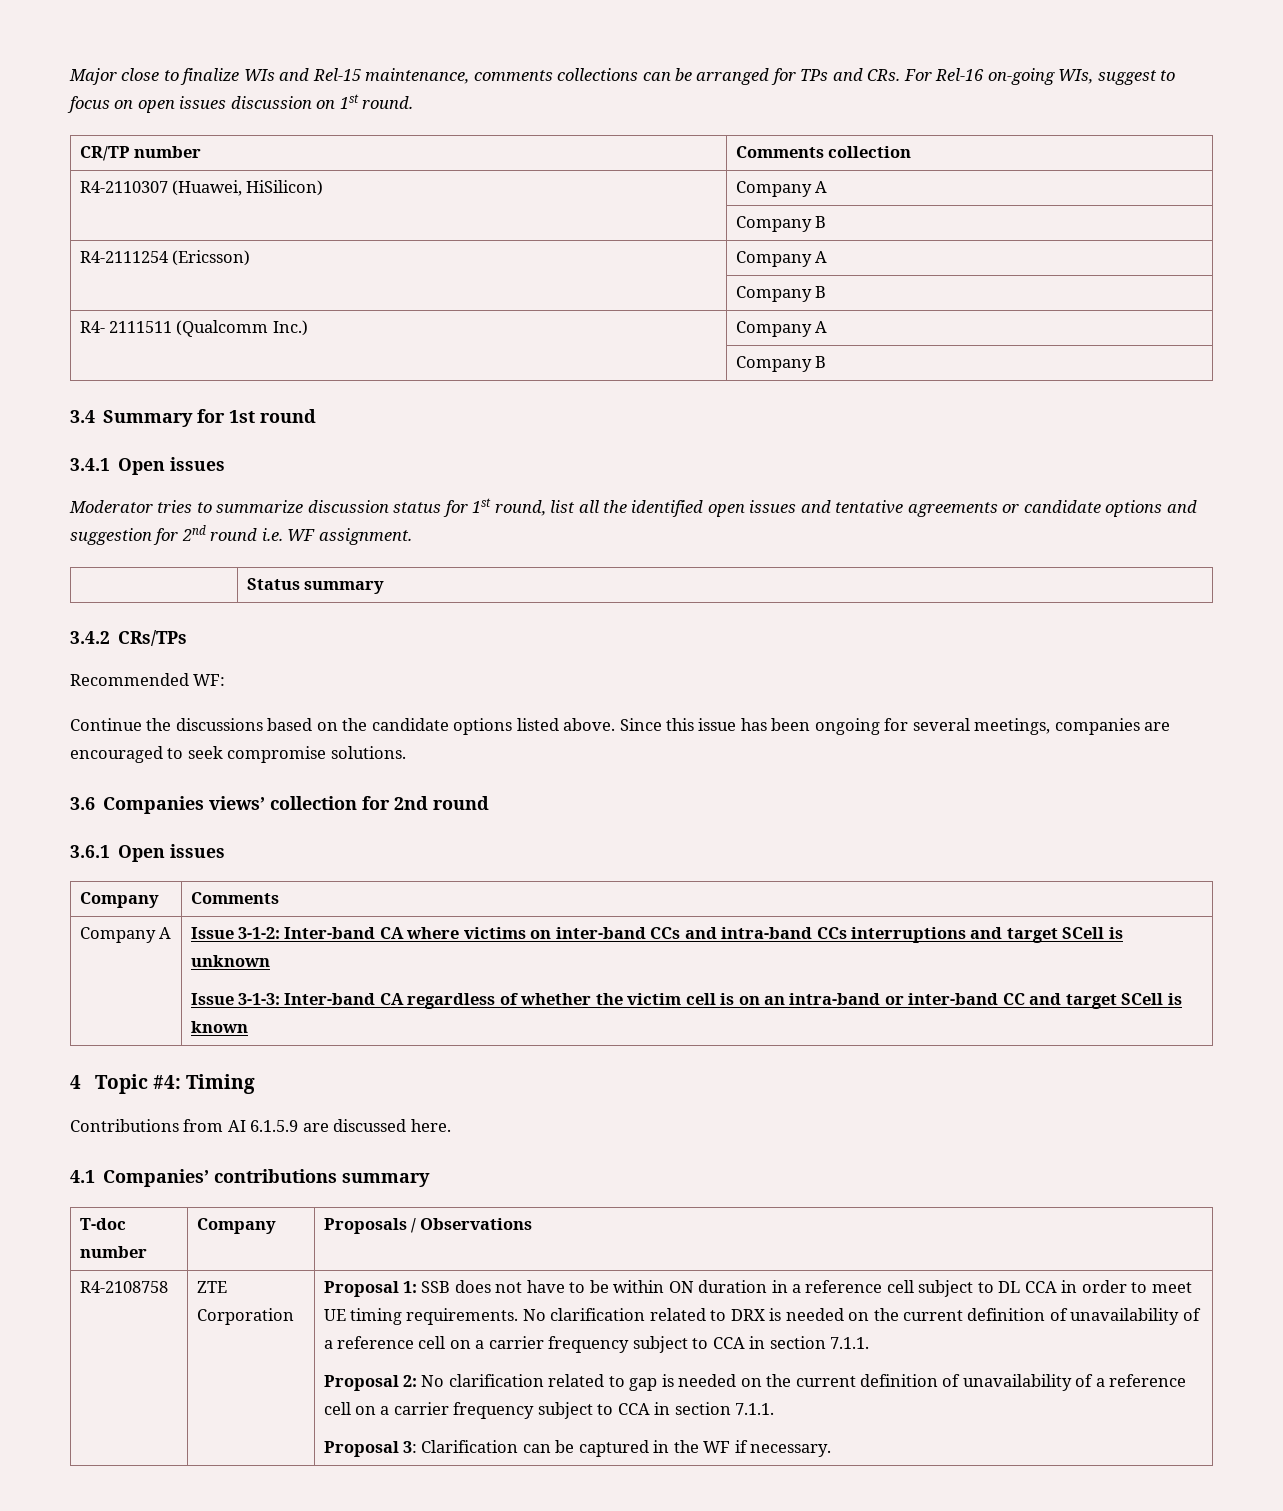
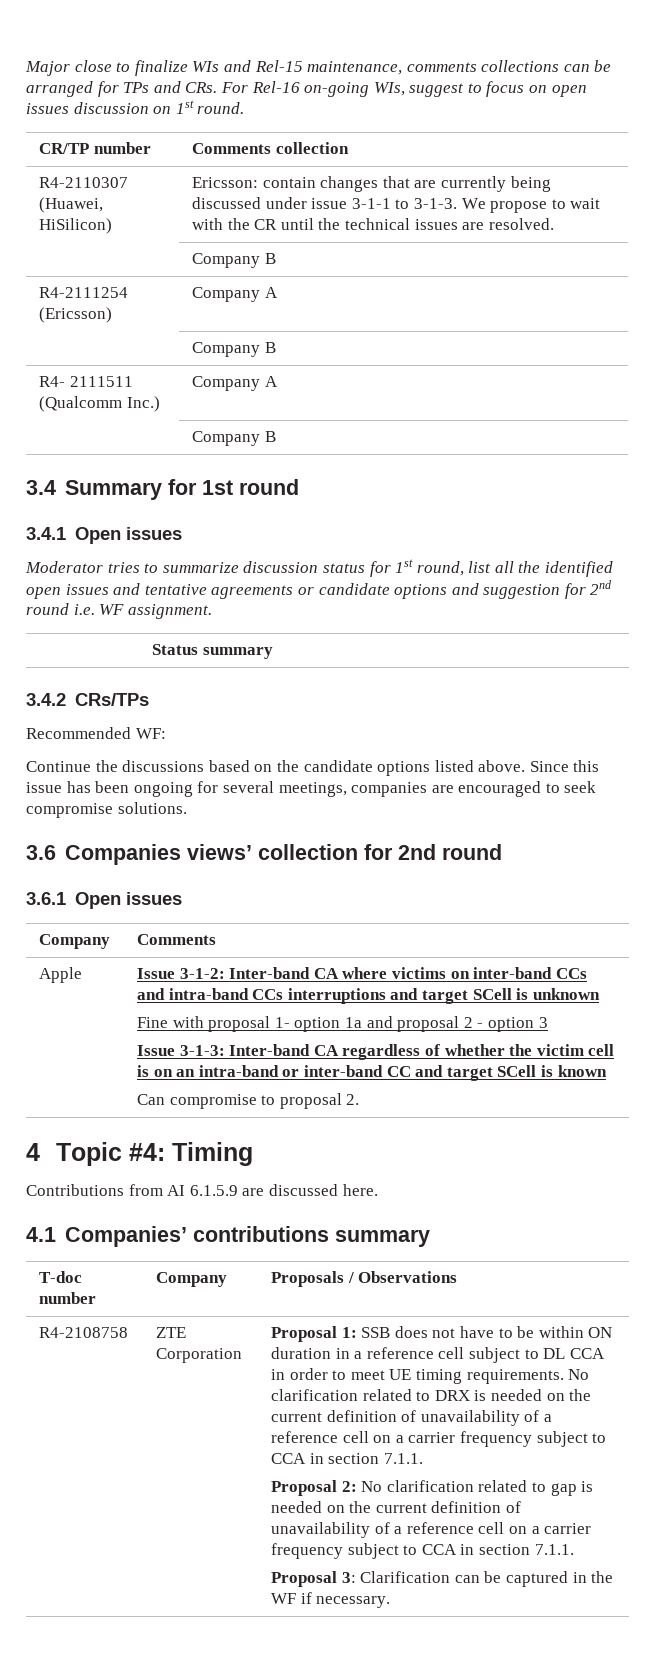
- R4-2110307 (Huawei, HiSilicon) | Company A
+ R4-2110307 (Huawei, HiSilicon) | Ericsson: contain changes that are currently being discussed under issue 3-1-1 to 3-1-3. We propose to wait with the CR until the technical issues are resolved.
  Company | Comments
- Company A
+ Apple
+ Fine with proposal 1- option 1a and proposal 2 - option 3
+ Can compromise to proposal 2.

